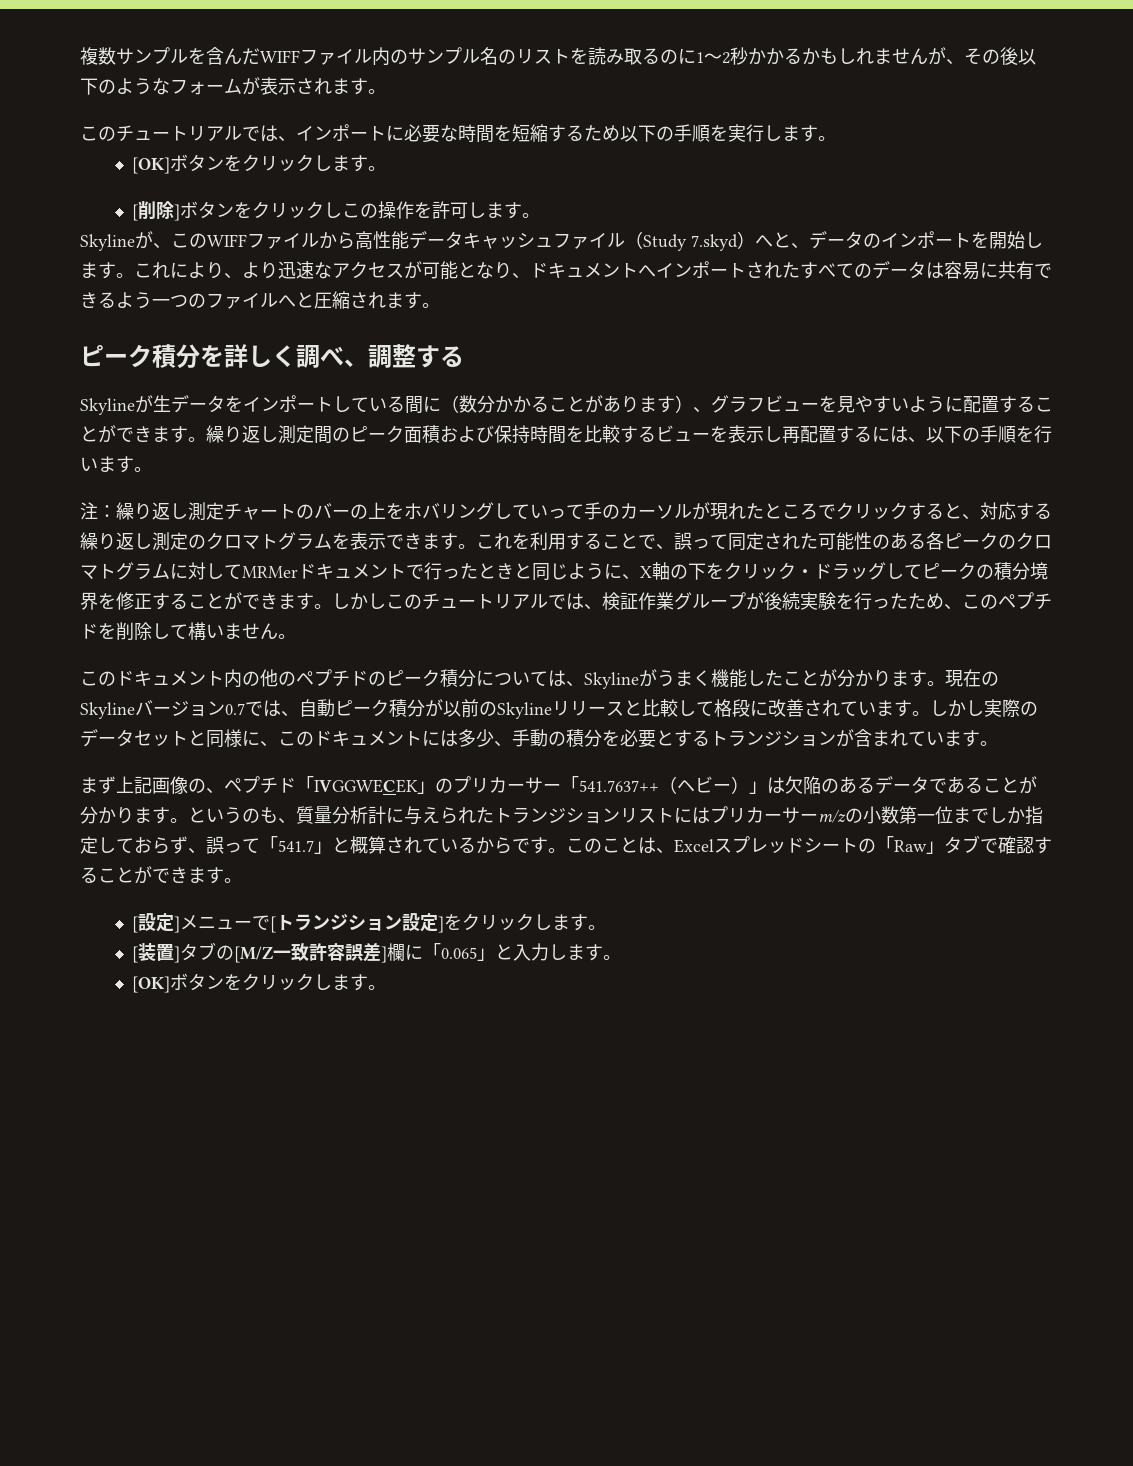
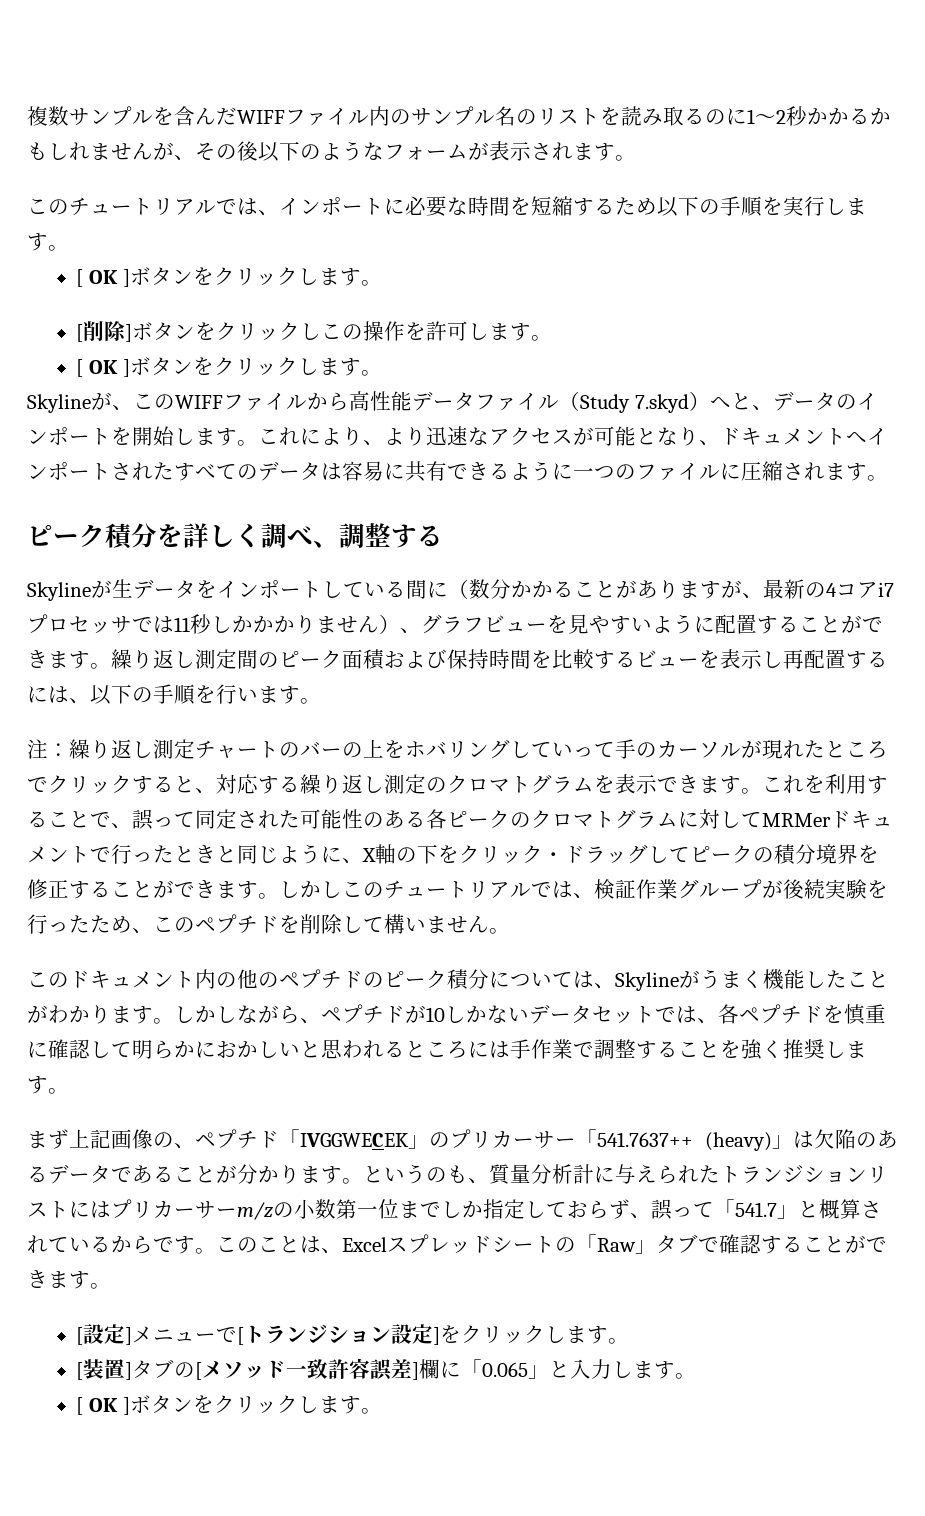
  このチュートリアルでは、インポートに必要な時間を短縮するため以下の手順を実行します。
- [OK]ボタンをクリックします。
+ [ OK ]ボタンをクリックします。
  [削除]ボタンをクリックしこの操作を許可します。
+ [ OK ]ボタンをクリックします。
- Skylineが、このWIFFファイルから高性能データキャッシュファイル（Study 7.skyd）へと、データのインポートを開始します。
+ Skylineが、このWIFFファイルから高性能データファイル（Study 7.skyd）へと、データのインポートを開始します。
- これにより、より迅速なアクセスが可能となり、ドキュメントへインポートされたすべてのデータは容易に共有できるよう一つのファイルへと圧縮されます。
+ これにより、より迅速なアクセスが可能となり、ドキュメントへインポートされたすべてのデータは容易に共有できるように一つのファイルに圧縮されます。
- Skylineが生データをインポートしている間に（数分かかることがあります）、グラフビューを見やすいように配置することができます。
+ Skylineが生データをインポートしている間に（数分かかることがありますが、最新の4コアi7プロセッサでは11秒しかかかりません）、グラフビューを見やすいように配置することができます。
- このドキュメント内の他のペプチドのピーク積分については、Skylineがうまく機能したことが分かります。現在のSkylineバージョン0.7では、自動ピーク積分が以前のSkylineリリースと比較して格段に改善されています。しかし実際のデータセットと同様に、このドキュメントには多少、手動の積分を必要とするトランジションが含まれています。
+ このドキュメント内の他のペプチドのピーク積分については、Skylineがうまく機能したことがわかります。しかしながら、ペプチドが10しかないデータセットでは、各ペプチドを慎重に確認して明らかにおかしいと思われるところには手作業で調整することを強く推奨します。
- まず上記画像の、ペプチド「IVGGWECEK」のプリカーサー「541.7637++（ヘビー）」は欠陥のあるデータであることが分かります。
+ まず上記画像の、ペプチド「IVGGWECEK」のプリカーサー「541.7637++ (heavy)」は欠陥のあるデータであることが分かります。
- [装置]タブの[M/Z一致許容誤差]欄に「0.065」と入力します。
- [OK]ボタンをクリックします。
+ [装置]タブの[メソッド一致許容誤差]欄に「0.065」と入力します。
+ [ OK ]ボタンをクリックします。

